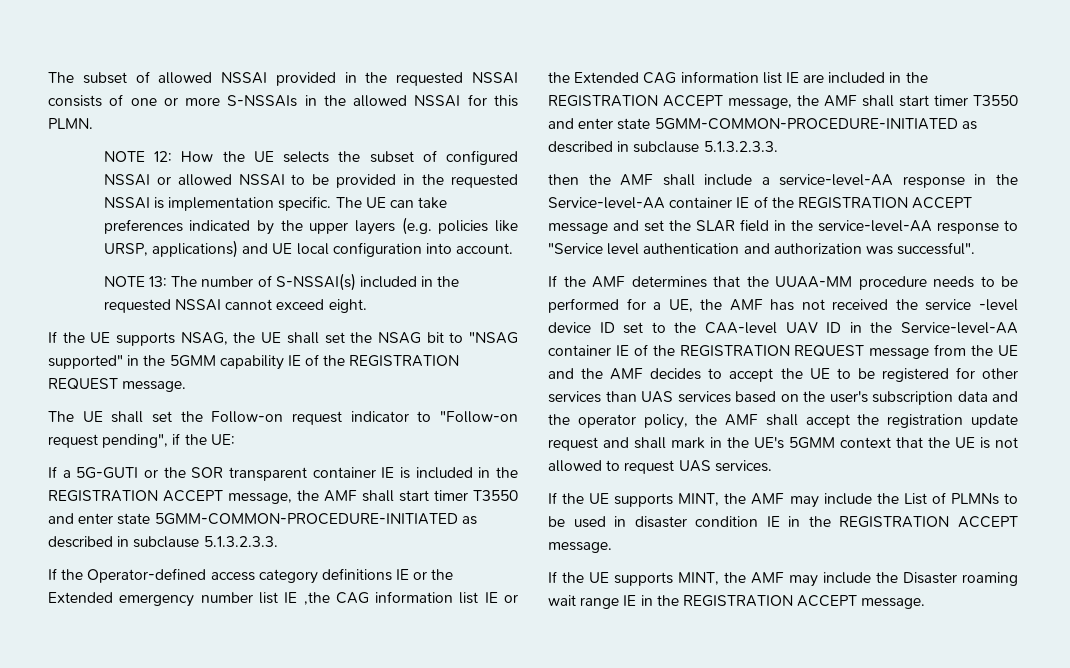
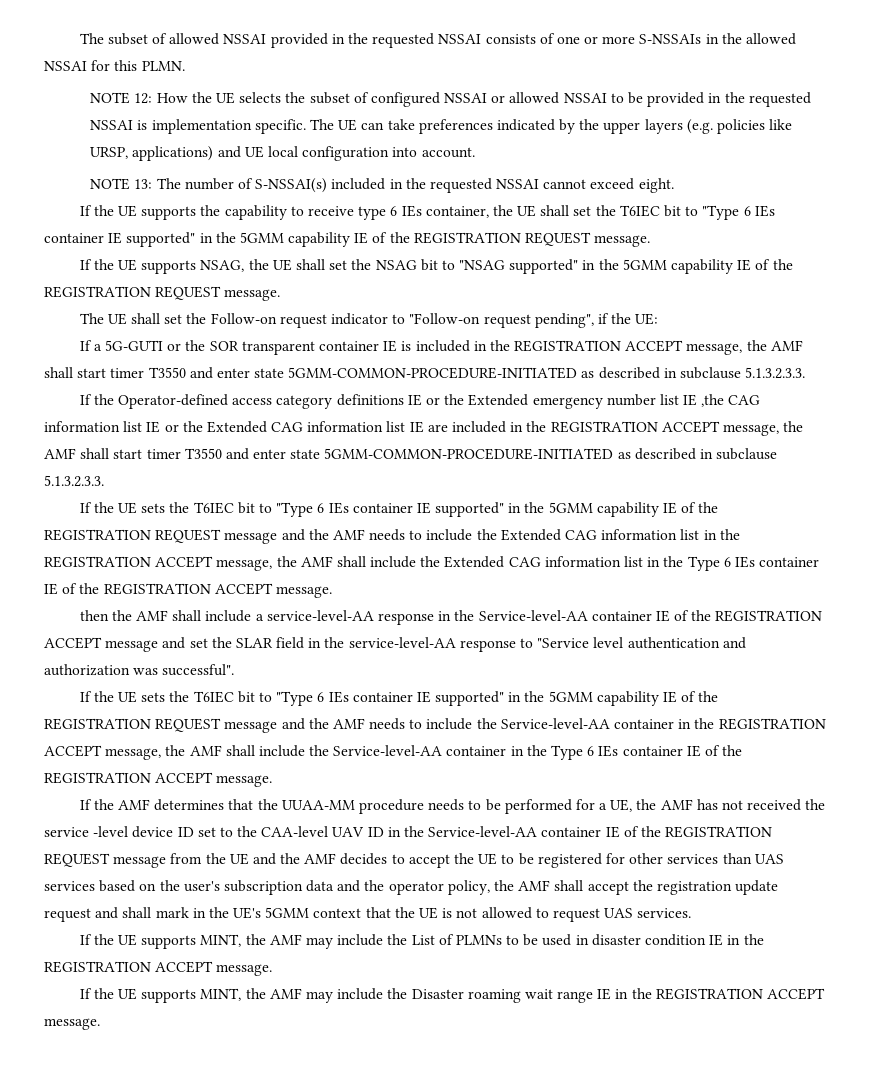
+ If the UE supports the capability to receive type 6 IEs container, the UE shall set the T6IEC bit to "Type 6 IEs container IE supported" in the 5GMM capability IE of the REGISTRATION REQUEST message.
+ If the UE sets the T6IEC bit to "Type 6 IEs container IE supported" in the 5GMM capability IE of the REGISTRATION REQUEST message and the AMF needs to include the Extended CAG information list in the REGISTRATION ACCEPT message, the AMF shall include the Extended CAG information list in the Type 6 IEs container IE of the REGISTRATION ACCEPT message.
+ If the UE sets the T6IEC bit to "Type 6 IEs container IE supported" in the 5GMM capability IE of the REGISTRATION REQUEST message and the AMF needs to include the Service-level-AA container in the REGISTRATION ACCEPT message, the AMF shall include the Service-level-AA container in the Type 6 IEs container IE of the REGISTRATION ACCEPT message.

